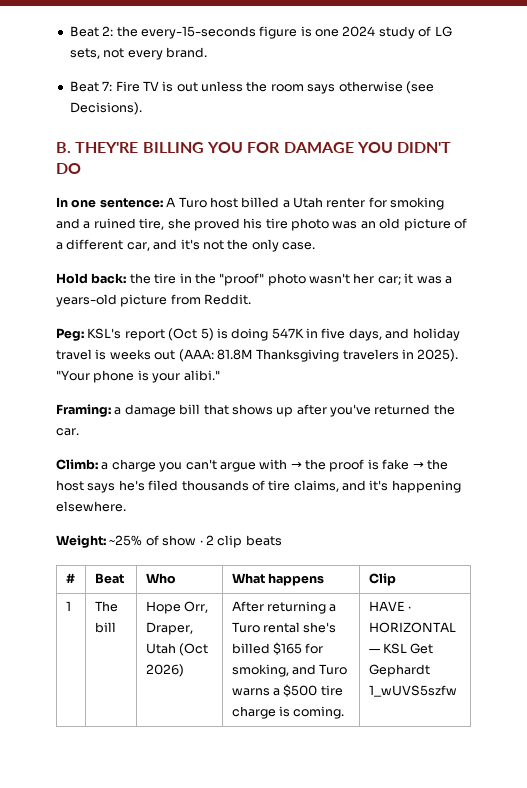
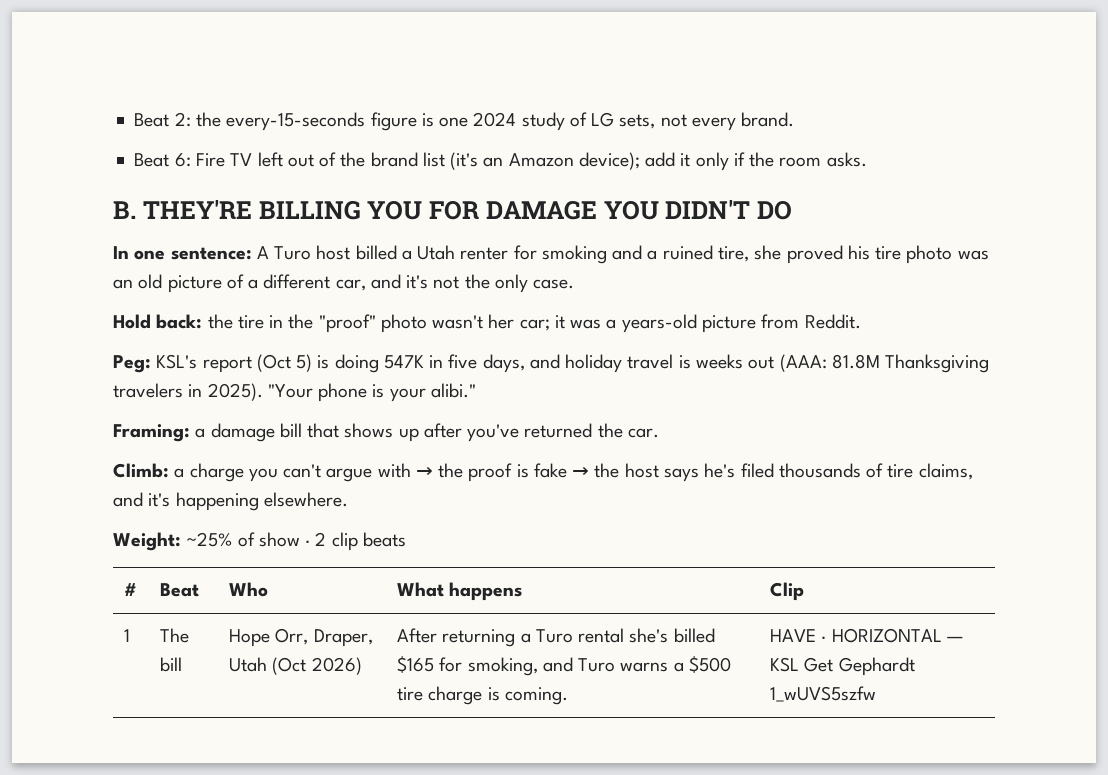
- Beat 7: Fire TV is out unless the room says otherwise (see Decisions).
+ Beat 6: Fire TV left out of the brand list (it's an Amazon device); add it only if the room asks.

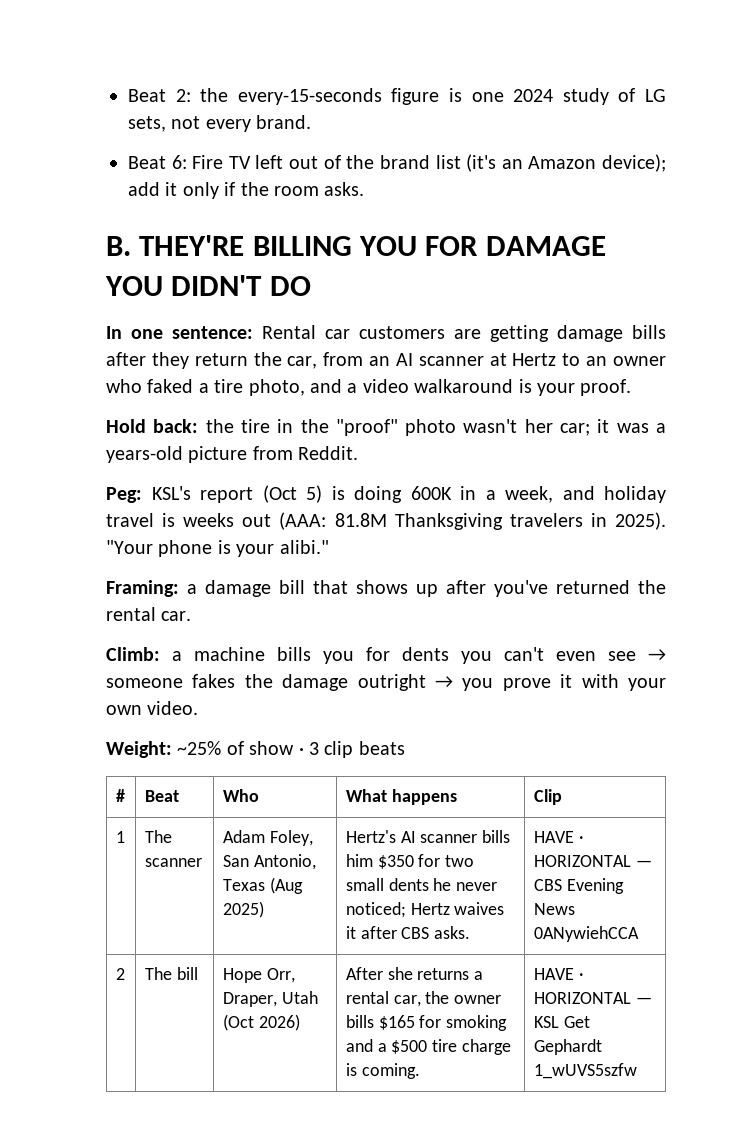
- In one sentence: A Turo host billed a Utah renter for smoking and a ruined tire, she proved his tire photo was an old picture of a different car, and it's not the only case.
+ In one sentence: Rental car customers are getting damage bills after they return the car, from an AI scanner at Hertz to an owner who faked a tire photo, and a video walkaround is your proof.
- Peg: KSL's report (Oct 5) is doing 547K in five days, and holiday travel is weeks out (AAA: 81.8M Thanksgiving travelers in 2025).
+ Peg: KSL's report (Oct 5) is doing 600K in a week, and holiday travel is weeks out (AAA: 81.8M Thanksgiving travelers in 2025).
- Framing: a damage bill that shows up after you've returned the car.
+ Framing: a damage bill that shows up after you've returned the rental car.
- Climb: a charge you can't argue with → the proof is fake → the host says he's filed thousands of tire claims, and it's happening elsewhere.
+ Climb: a machine bills you for dents you can't even see → someone fakes the damage outright → you prove it with your own video.
- Weight: ~25% of show · 2 clip beats
+ Weight: ~25% of show · 3 clip beats
- 1 | The bill | Hope Orr, Draper, Utah (Oct 2026) | After returning a Turo rental she's billed $165 for smoking, and Turo warns a $500 tire charge is coming. | HAVE · HORIZONTAL — KSL Get Gephardt 1_wUVS5szfw
+ 1 | The scanner | Adam Foley, San Antonio, Texas (Aug 2025) | Hertz's AI scanner bills him $350 for two small dents he never noticed; Hertz waives it after CBS asks. | HAVE · HORIZONTAL — CBS Evening News 0ANywiehCCA
+ 2 | The bill | Hope Orr, Draper, Utah (Oct 2026) | After she returns a rental car, the owner bills $165 for smoking and a $500 tire charge is coming. | HAVE · HORIZONTAL — KSL Get Gephardt 1_wUVS5szfw

